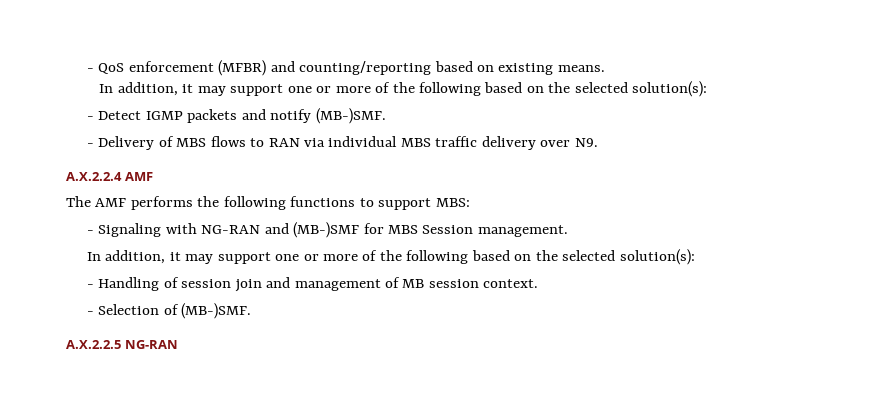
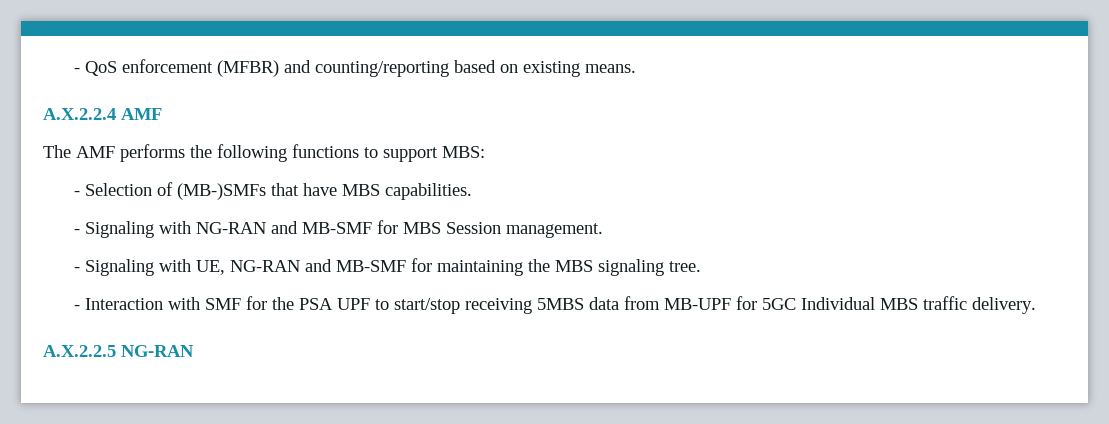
  - QoS enforcement (MFBR) and counting/reporting based on existing means.
- In addition, it may support one or more of the following based on the selected solution(s):
- - Detect IGMP packets and notify (MB-)SMF.
- - Delivery of MBS flows to RAN via individual MBS traffic delivery over N9.
+ - Selection of (MB-)SMFs that have MBS capabilities.
- - Signaling with NG-RAN and (MB-)SMF for MBS Session management.
- In addition, it may support one or more of the following based on the selected solution(s):
- - Handling of session join and management of MB session context.
- - Selection of (MB-)SMF.
+ - Signaling with NG-RAN and MB-SMF for MBS Session management.
+ - Signaling with UE, NG-RAN and MB-SMF for maintaining the MBS signaling tree.
+ - Interaction with SMF for the PSA UPF to start/stop receiving 5MBS data from MB-UPF for 5GC Individual MBS traffic delivery.

